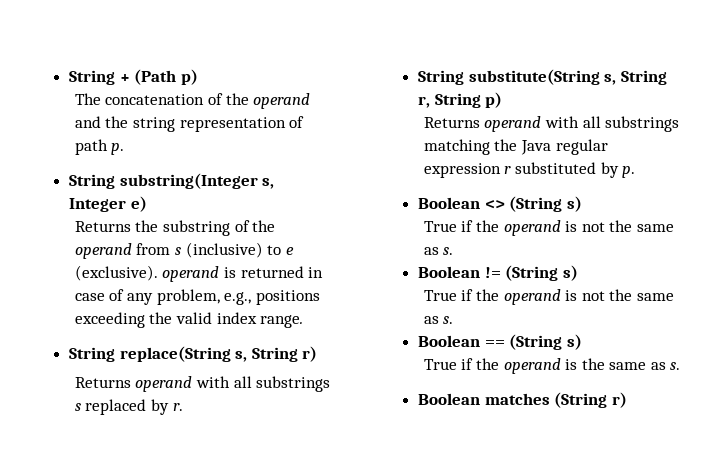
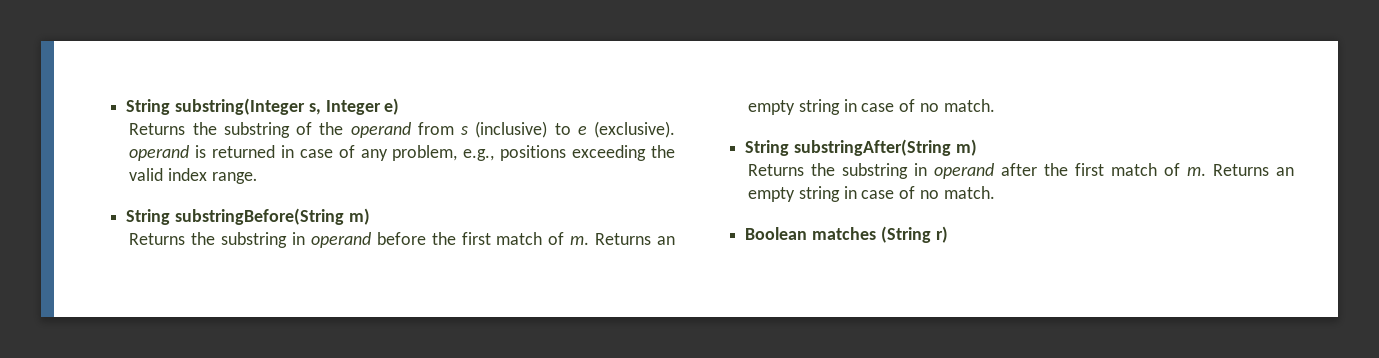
- String + (Path p)
- The concatenation of the operand and the string representation of path p.
- String replace(String s, String r)
- Returns operand with all substrings s replaced by r.
- String substitute(String s, String r, String p)
- Returns operand with all substrings matching the Java regular expression r substituted by p.
- Boolean <> (String s)
- True if the operand is not the same as s.
- Boolean != (String s)
- True if the operand is not the same as s.
- Boolean == (String s)
- True if the operand is the same as s.
+ String substringBefore(String m)
+ Returns the substring in operand before the first match of m. Returns an empty string in case of no match.
+ String substringAfter(String m)
+ Returns the substring in operand after the first match of m. Returns an empty string in case of no match.

